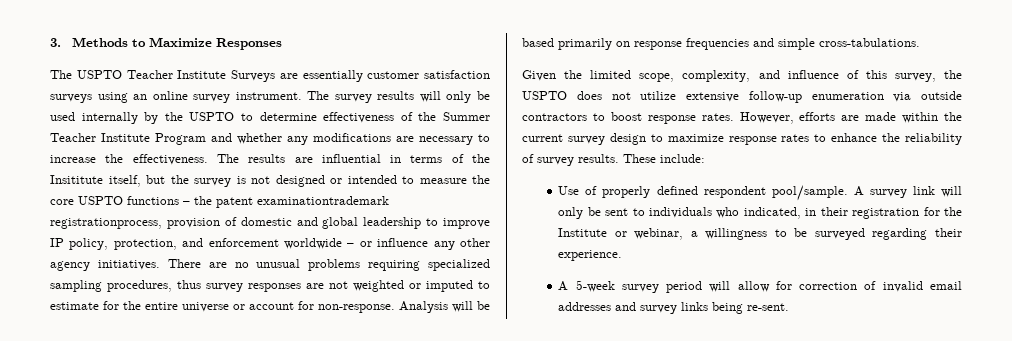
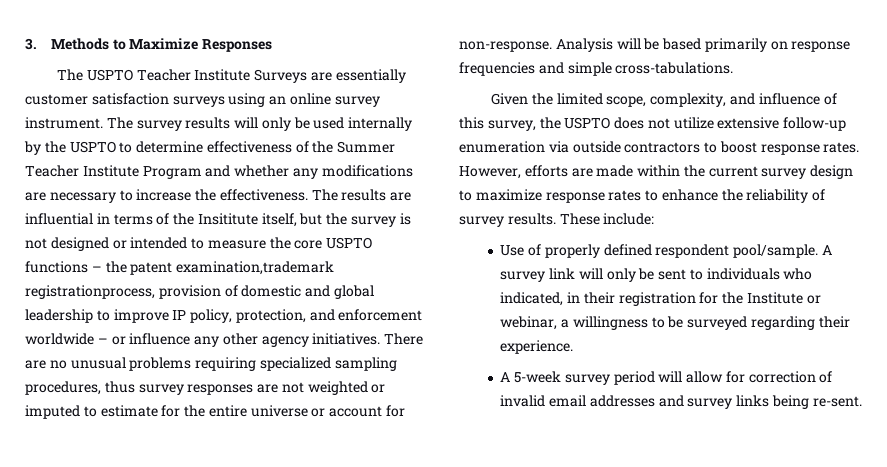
- The results are influential in terms of the Insititute itself, but the survey is not designed or intended to measure the core USPTO functions – the patent examinationtrademark registrationprocess, provision of domestic and global leadership to improve IP policy, protection, and enforcement worldwide – or influence any other agency initiatives.
+ The results are influential in terms of the Insititute itself, but the survey is not designed or intended to measure the core USPTO functions – the patent examination,trademark registrationprocess, provision of domestic and global leadership to improve IP policy, protection, and enforcement worldwide – or influence any other agency initiatives.

